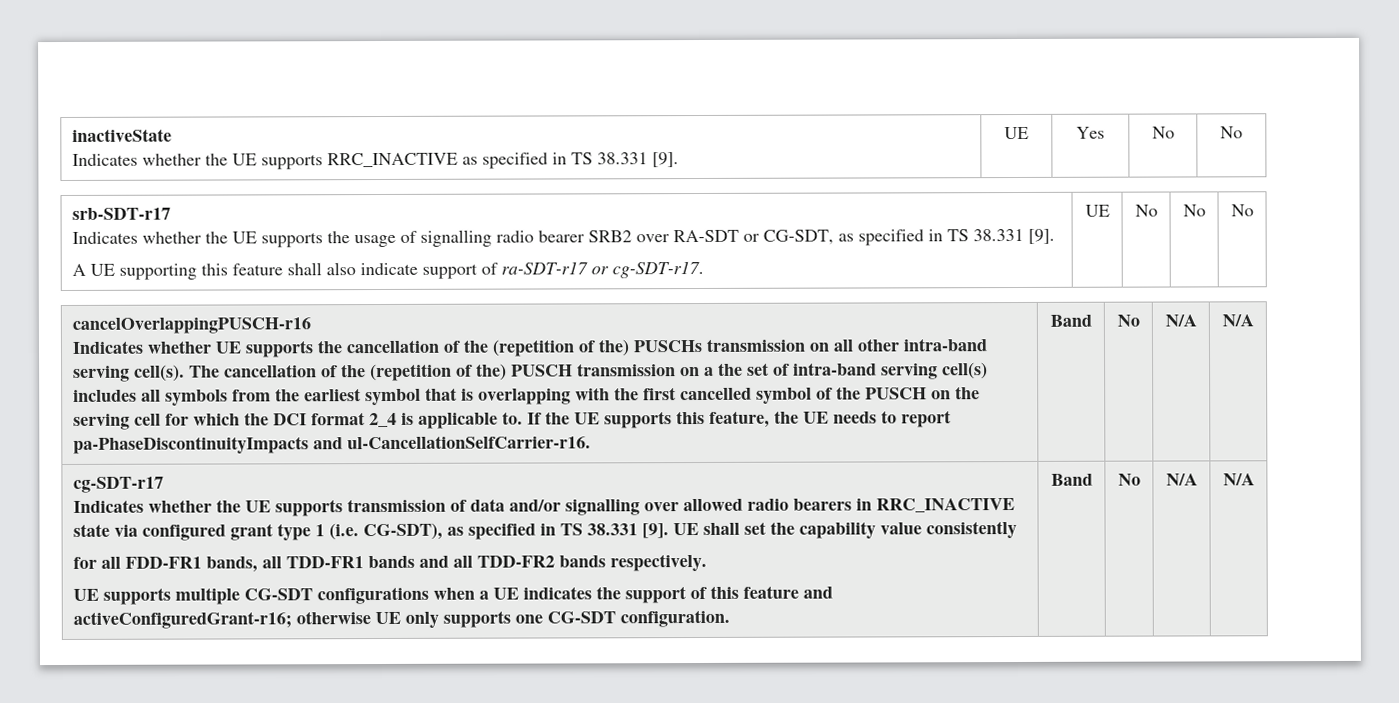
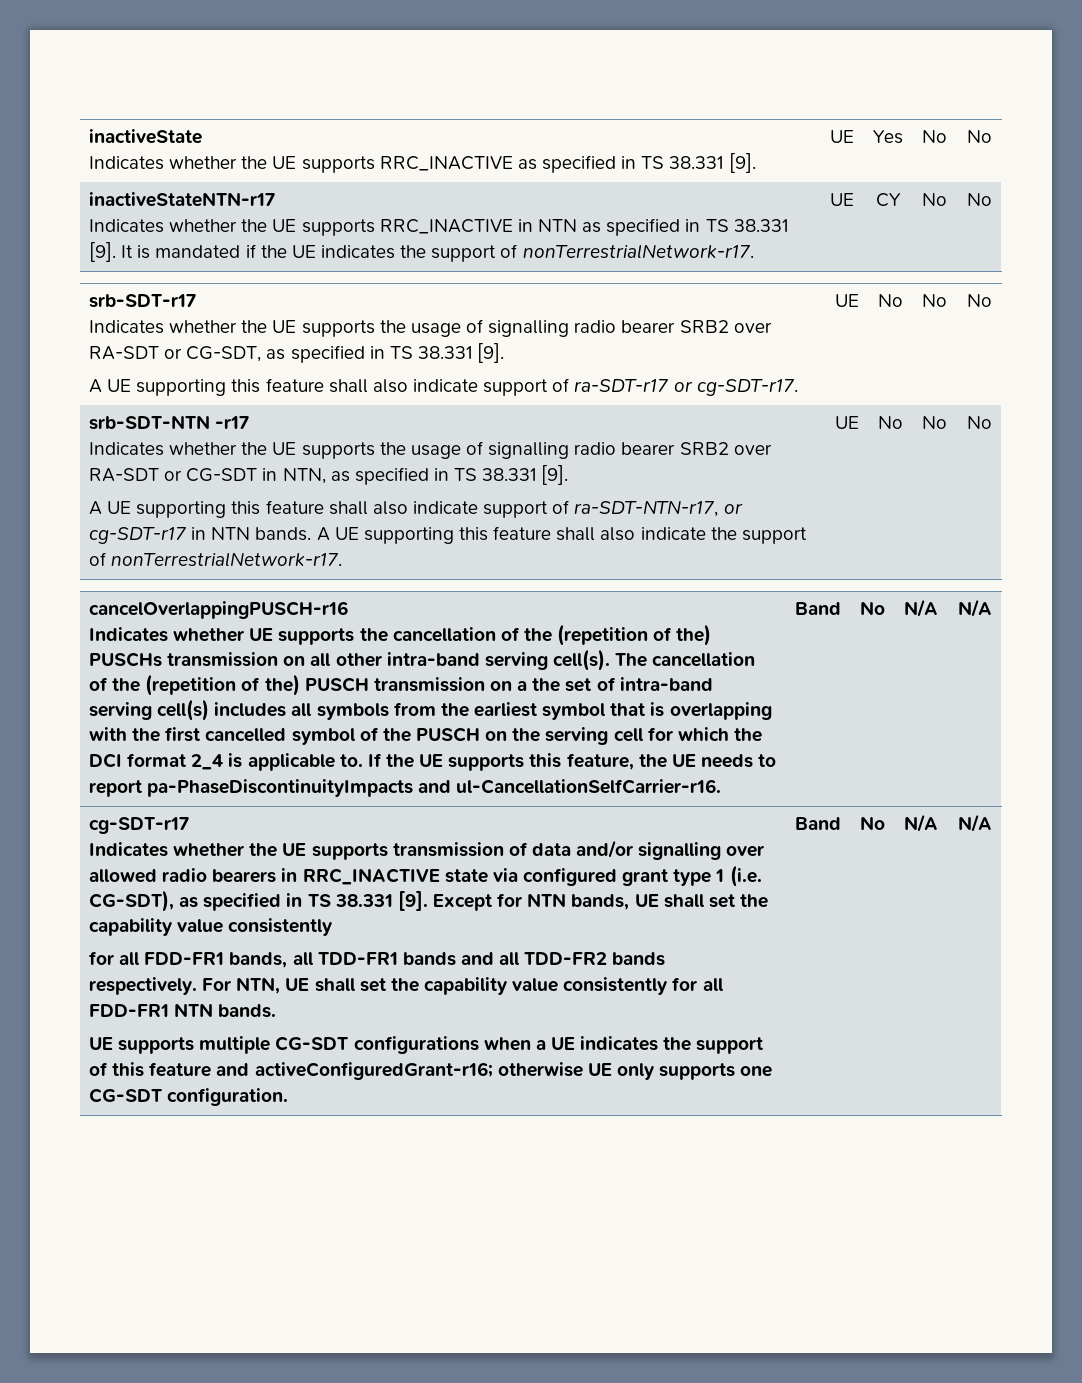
+ inactiveStateNTN-r17
+ Indicates whether the UE supports RRC_INACTIVE in NTN as specified in TS 38.331 [9]. It is mandated if the UE indicates the support of nonTerrestrialNetwork-r17. | UE | CY | No | No
+ srb-SDT-NTN -r17
+ Indicates whether the UE supports the usage of signalling radio bearer SRB2 over RA-SDT or CG-SDT in NTN, as specified in TS 38.331 [9].
+ A UE supporting this feature shall also indicate support of ra-SDT-NTN-r17, or cg-SDT-r17 in NTN bands. A UE supporting this feature shall also indicate the support of nonTerrestrialNetwork-r17. | UE | No | No | No
- UE shall set the capability value consistently
+ Except for NTN bands, UE shall set the capability value consistently
+ For NTN, UE shall set the capability value consistently for all FDD-FR1 NTN bands.

